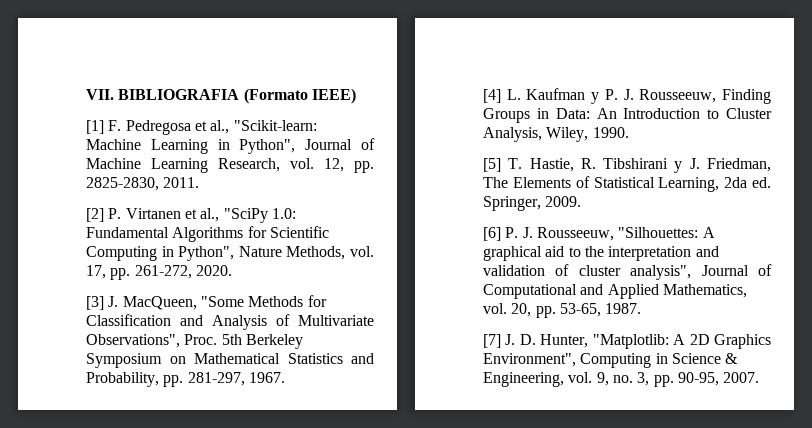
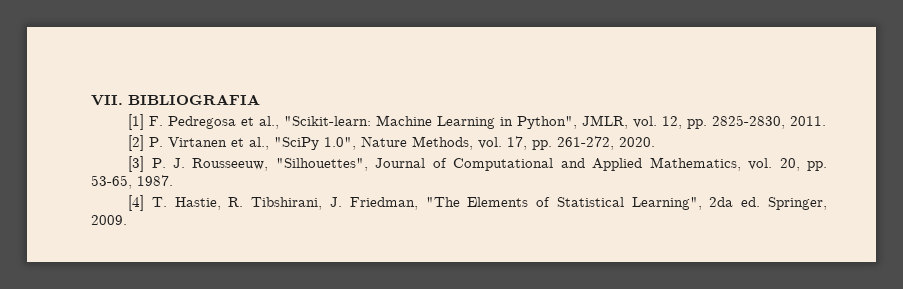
- VII. BIBLIOGRAFIA (Formato IEEE)
+ VII. BIBLIOGRAFIA
- [1] F. Pedregosa et al., "Scikit-learn: Machine Learning in Python", Journal of Machine Learning Research, vol. 12, pp. 2825-2830, 2011.
+ [1] F. Pedregosa et al., "Scikit-learn: Machine Learning in Python", JMLR, vol. 12, pp. 2825-2830, 2011.
- [2] P. Virtanen et al., "SciPy 1.0: Fundamental Algorithms for Scientific Computing in Python", Nature Methods, vol. 17, pp. 261-272, 2020.
+ [2] P. Virtanen et al., "SciPy 1.0", Nature Methods, vol. 17, pp. 261-272, 2020.
- [3] J. MacQueen, "Some Methods for Classification and Analysis of Multivariate Observations", Proc. 5th Berkeley Symposium on Mathematical Statistics and Probability, pp. 281-297, 1967.
- [4] L. Kaufman y P. J. Rousseeuw, Finding Groups in Data: An Introduction to Cluster Analysis, Wiley, 1990.
- [5] T. Hastie, R. Tibshirani y J. Friedman, The Elements of Statistical Learning, 2da ed. Springer, 2009.
- [6] P. J. Rousseeuw, "Silhouettes: A graphical aid to the interpretation and validation of cluster analysis", Journal of Computational and Applied Mathematics, vol. 20, pp. 53-65, 1987.
+ [3] P. J. Rousseeuw, "Silhouettes", Journal of Computational and Applied Mathematics, vol. 20, pp. 53-65, 1987.
- [7] J. D. Hunter, "Matplotlib: A 2D Graphics Environment", Computing in Science & Engineering, vol. 9, no. 3, pp. 90-95, 2007.
+ [4] T. Hastie, R. Tibshirani, J. Friedman, "The Elements of Statistical Learning", 2da ed. Springer, 2009.

